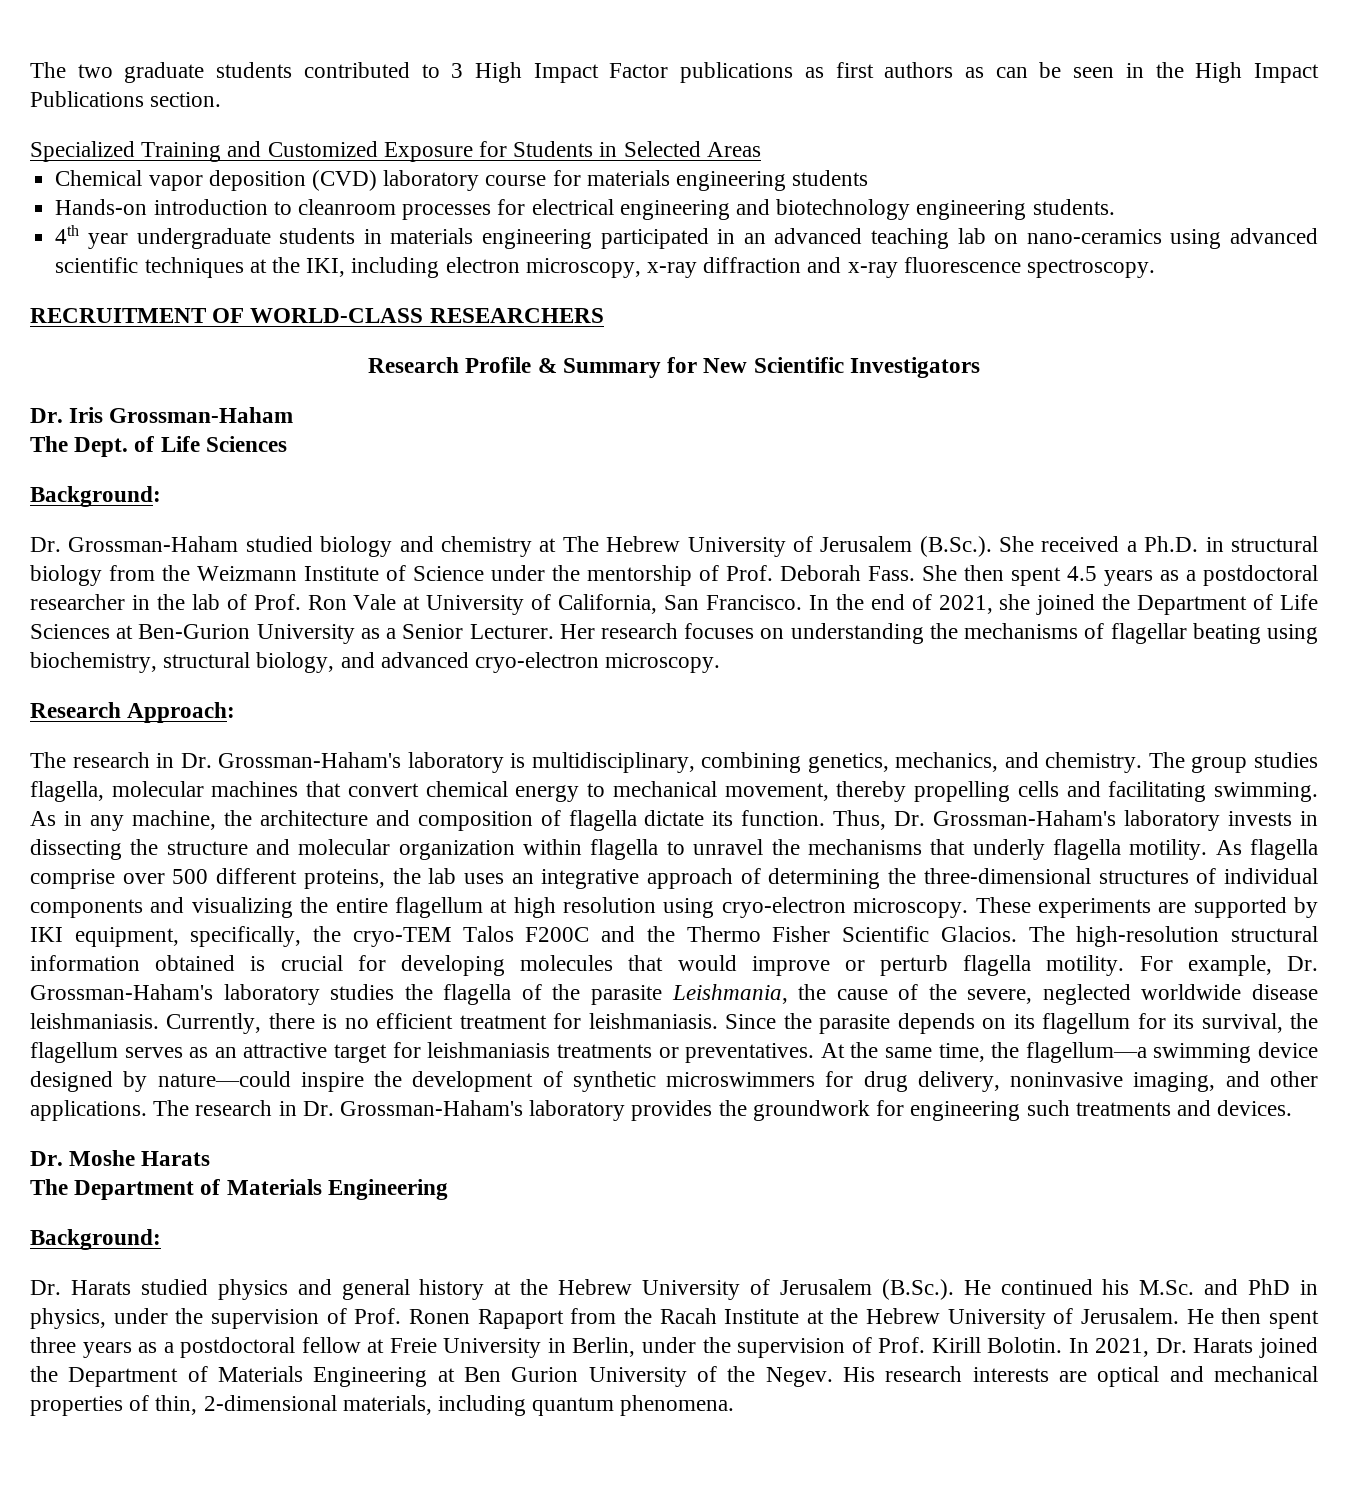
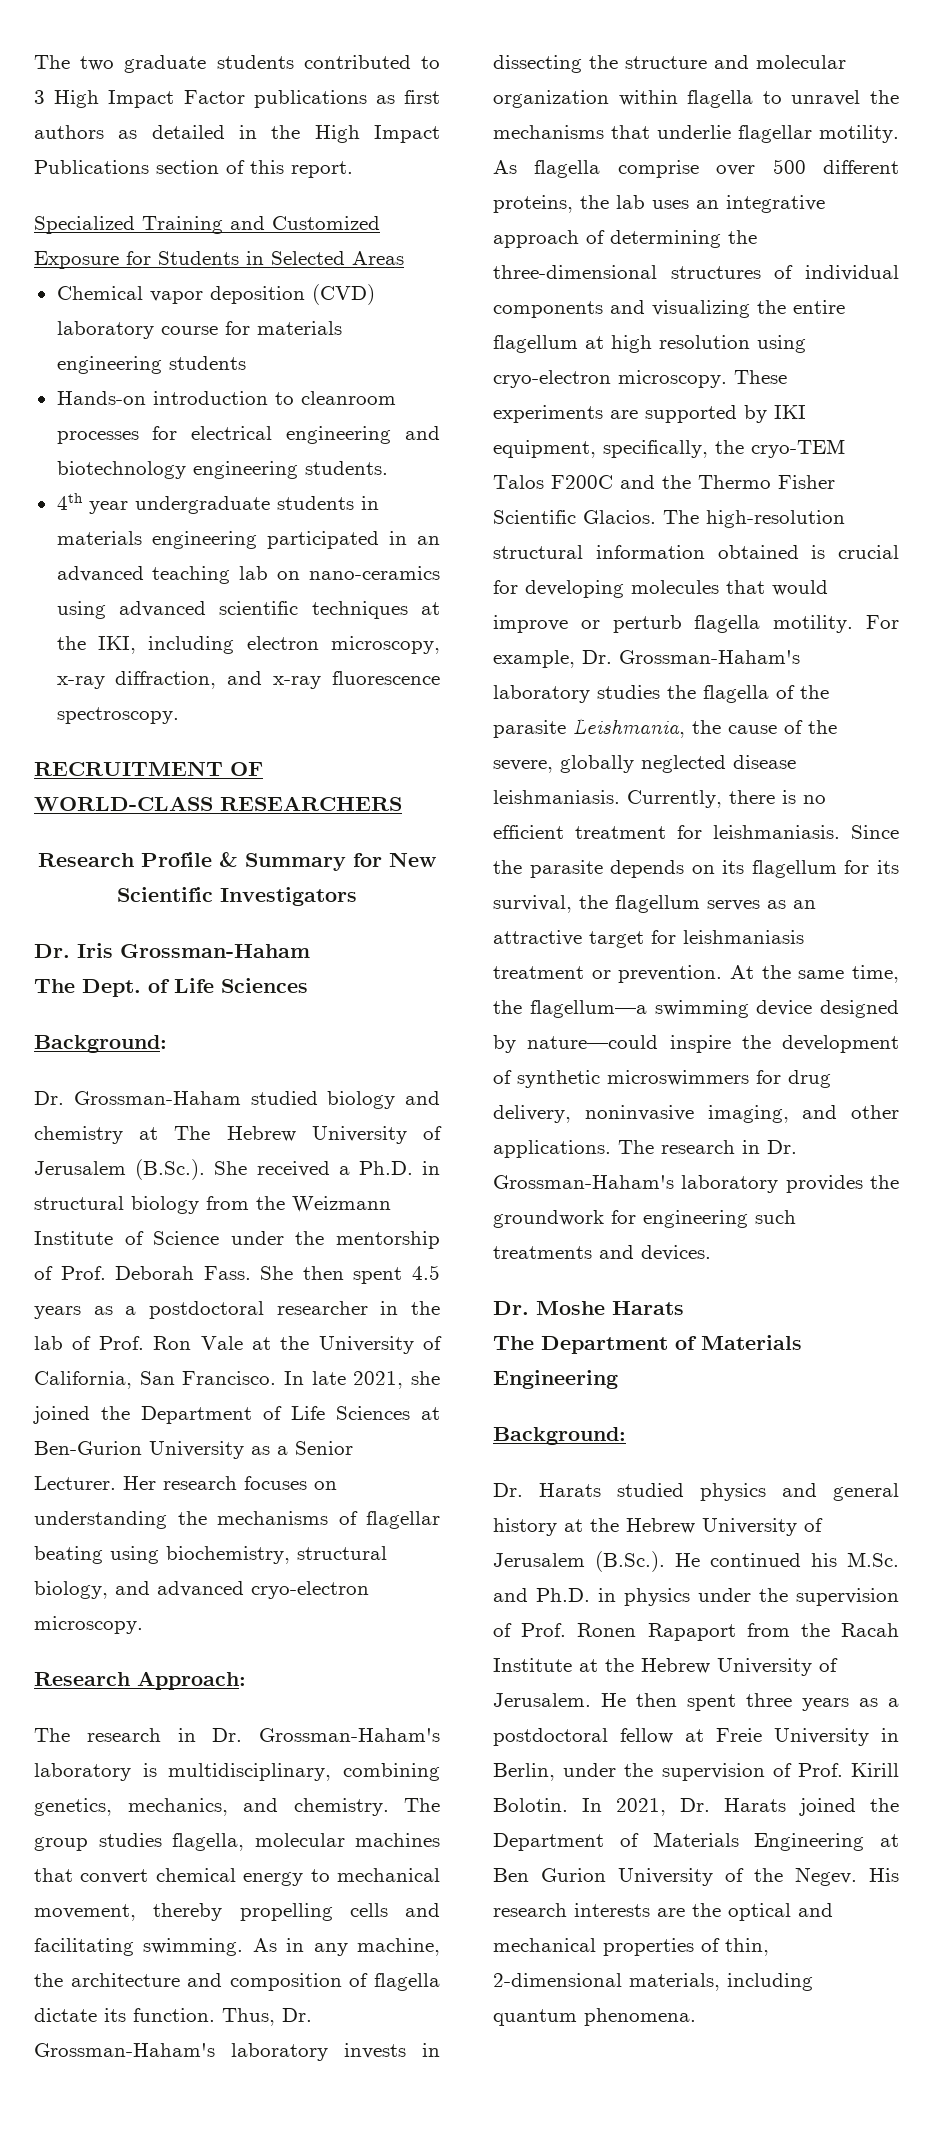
- The two graduate students contributed to 3 High Impact Factor publications as first authors as can be seen in the High Impact Publications section.
+ The two graduate students contributed to 3 High Impact Factor publications as first authors as detailed in the High Impact Publications section of this report.
- 4th year undergraduate students in materials engineering participated in an advanced teaching lab on nano-ceramics using advanced scientific techniques at the IKI, including electron microscopy, x-ray diffraction and x-ray fluorescence spectroscopy.
+ 4th year undergraduate students in materials engineering participated in an advanced teaching lab on nano-ceramics using advanced scientific techniques at the IKI, including electron microscopy, x-ray diffraction, and x-ray fluorescence spectroscopy.
- She then spent 4.5 years as a postdoctoral researcher in the lab of Prof. Ron Vale at University of California, San Francisco.
+ She then spent 4.5 years as a postdoctoral researcher in the lab of Prof. Ron Vale at the University of California, San Francisco.
- In the end of 2021, she joined the Department of Life Sciences at Ben‐Gurion University as a Senior Lecturer.
+ In late 2021, she joined the Department of Life Sciences at Ben‐Gurion University as a Senior Lecturer.
- Thus, Dr. Grossman-Haham's laboratory invests in dissecting the structure and molecular organization within flagella to unravel the mechanisms that underly flagella motility.
+ Thus, Dr. Grossman-Haham's laboratory invests in dissecting the structure and molecular organization within flagella to unravel the mechanisms that underlie flagellar motility.
- For example, Dr. Grossman-Haham's laboratory studies the flagella of the parasite Leishmania, the cause of the severe, neglected worldwide disease leishmaniasis.
+ For example, Dr. Grossman-Haham's laboratory studies the flagella of the parasite Leishmania, the cause of the severe, globally neglected disease leishmaniasis.
- Since the parasite depends on its flagellum for its survival, the flagellum serves as an attractive target for leishmaniasis treatments or preventatives.
+ Since the parasite depends on its flagellum for its survival, the flagellum serves as an attractive target for leishmaniasis treatment or prevention.
- Dr. Harats studied physics and general history at the Hebrew University of Jerusalem (B.Sc.). He continued his M.Sc. and PhD in physics, under the supervision of Prof. Ronen Rapaport from the Racah Institute at the Hebrew University of Jerusalem.
+ Dr. Harats studied physics and general history at the Hebrew University of Jerusalem (B.Sc.). He continued his M.Sc. and Ph.D. in physics under the supervision of Prof. Ronen Rapaport from the Racah Institute at the Hebrew University of Jerusalem.
- His research interests are optical and mechanical properties of thin, 2-dimensional materials, including quantum phenomena.
+ His research interests are the optical and mechanical properties of thin, 2-dimensional materials, including quantum phenomena.

